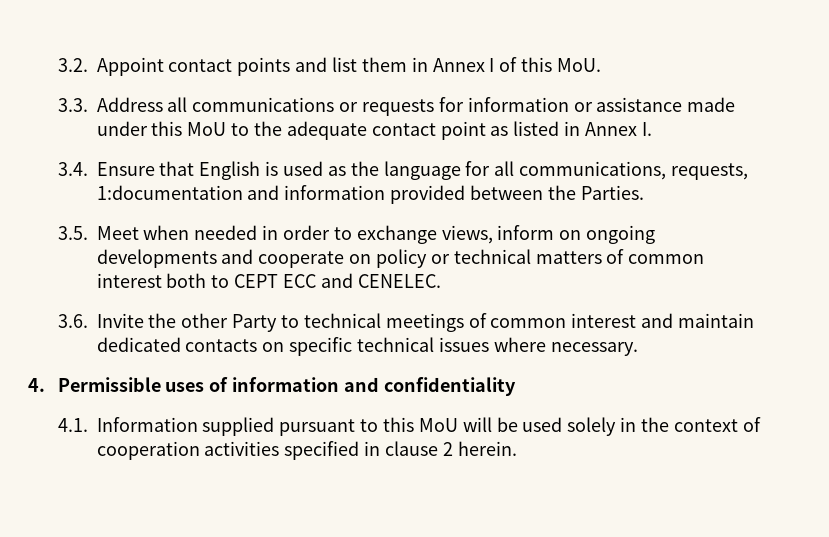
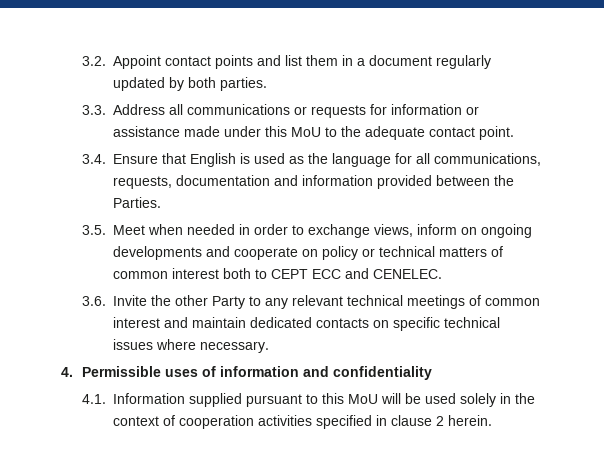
- 3.2. Appoint contact points and list them in Annex I of this MoU.
+ 3.2. Appoint contact points and list them in a document regularly updated by both parties.
- 3.3. Address all communications or requests for information or assistance made under this MoU to the adequate contact point as listed in Annex I.
+ 3.3. Address all communications or requests for information or assistance made under this MoU to the adequate contact point.
- 3.4. Ensure that English is used as the language for all communications, requests, 1:documentation and information provided between the Parties.
+ 3.4. Ensure that English is used as the language for all communications, requests, documentation and information provided between the Parties.
- 3.6. Invite the other Party to technical meetings of common interest and maintain dedicated contacts on specific technical issues where necessary.
+ 3.6. Invite the other Party to any relevant technical meetings of common interest and maintain dedicated contacts on specific technical issues where necessary.

